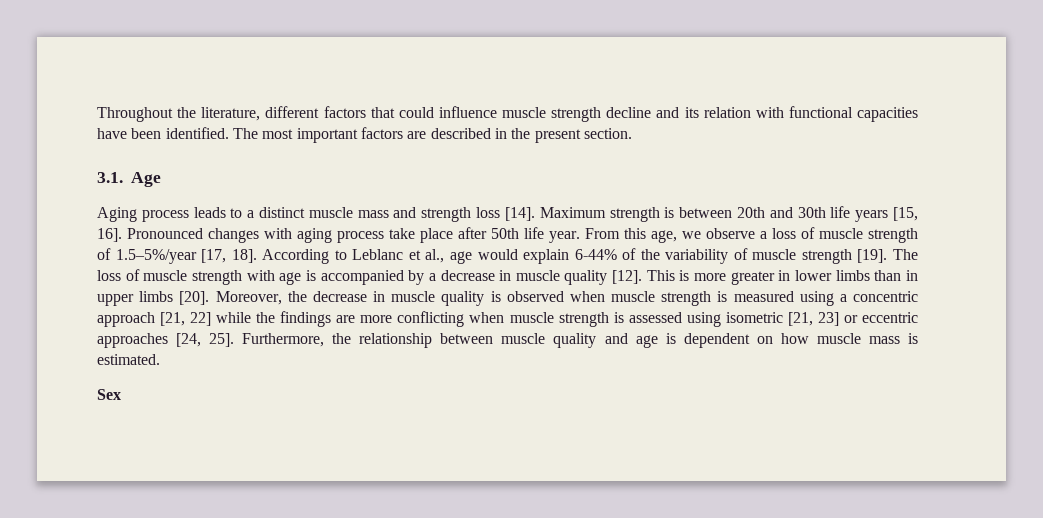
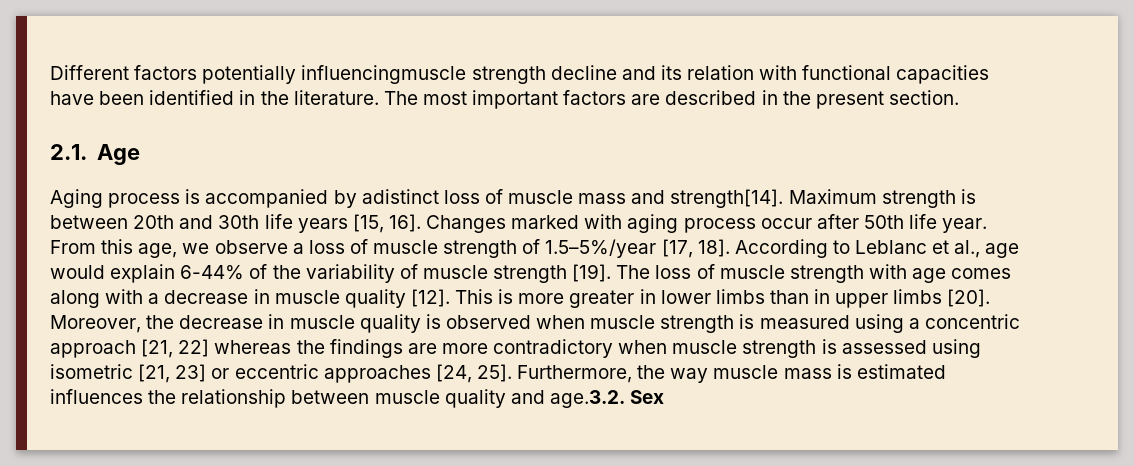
- Throughout the literature, different factors that could influence muscle strength decline and its relation with functional capacities have been identified.
+ Different factors potentially influencingmuscle strength decline and its relation with functional capacities have been identified in the literature.
- 3.1. Age
+ 2.1. Age
- Aging process leads to a distinct muscle mass and strength loss [14].
+ Aging process is accompanied by adistinct loss of muscle mass and strength[14].
- Pronounced changes with aging process take place after 50th life year.
+ Changes marked with aging process occur after 50th life year.
- The loss of muscle strength with age is accompanied by a decrease in muscle quality [12].
+ The loss of muscle strength with age comes along with a decrease in muscle quality [12].
- Moreover, the decrease in muscle quality is observed when muscle strength is measured using a concentric approach [21, 22] while the findings are more conflicting when muscle strength is assessed using isometric [21, 23] or eccentric approaches [24, 25].
+ Moreover, the decrease in muscle quality is observed when muscle strength is measured using a concentric approach [21, 22] whereas the findings are more contradictory when muscle strength is assessed using isometric [21, 23] or eccentric approaches [24, 25].
- Furthermore, the relationship between muscle quality and age is dependent on how muscle mass is estimated.
- Sex
+ Furthermore, the way muscle mass is estimated influences the relationship between muscle quality and age.3.2. Sex

